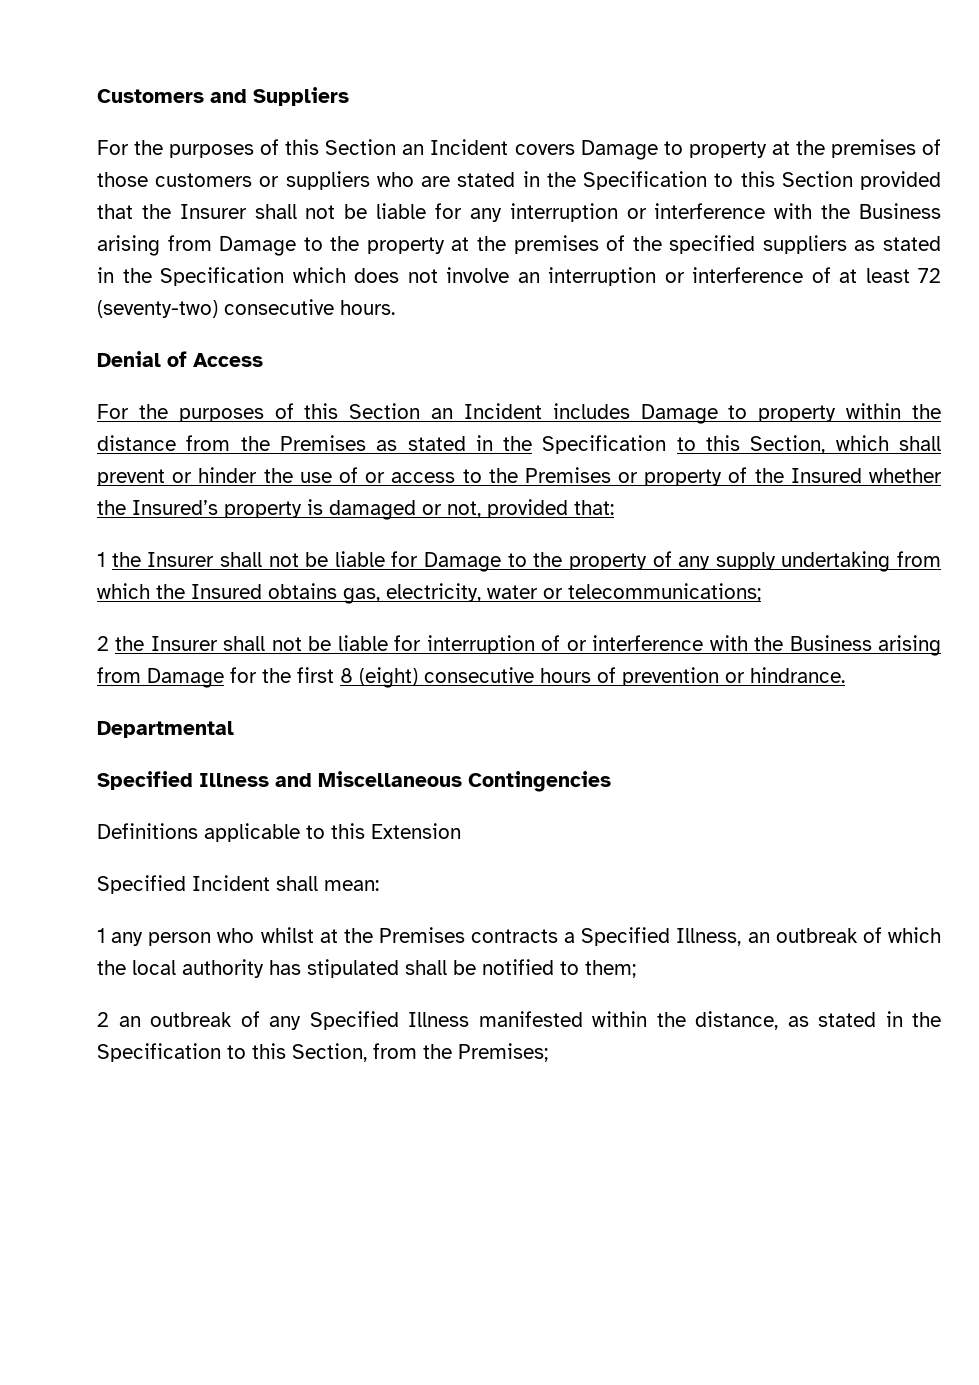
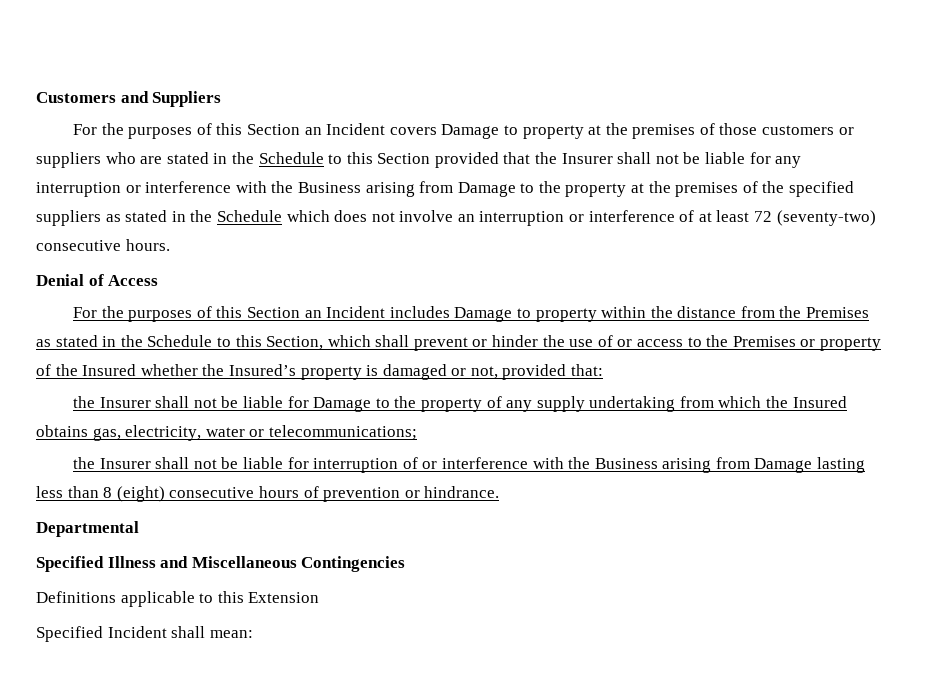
- For the purposes of this Section an Incident covers Damage to property at the premises of those customers or suppliers who are stated in the Specification to this Section provided that the Insurer shall not be liable for any interruption or interference with the Business arising from Damage to the property at the premises of the specified suppliers as stated in the Specification which does not involve an interruption or interference of at least 72 (seventy-two) consecutive hours.
+ For the purposes of this Section an Incident covers Damage to property at the premises of those customers or suppliers who are stated in the Schedule to this Section provided that the Insurer shall not be liable for any interruption or interference with the Business arising from Damage to the property at the premises of the specified suppliers as stated in the Schedule which does not involve an interruption or interference of at least 72 (seventy-two) consecutive hours.
- For the purposes of this Section an Incident includes Damage to property within the distance from the Premises as stated in the Specification to this Section, which shall prevent or hinder the use of or access to the Premises or property of the Insured whether the Insured’s property is damaged or not, provided that:
+ For the purposes of this Section an Incident includes Damage to property within the distance from the Premises as stated in the Schedule to this Section, which shall prevent or hinder the use of or access to the Premises or property of the Insured whether the Insured’s property is damaged or not, provided that:
- 1 the Insurer shall not be liable for Damage to the property of any supply undertaking from which the Insured obtains gas, electricity, water or telecommunications;
+ the Insurer shall not be liable for Damage to the property of any supply undertaking from which the Insured obtains gas, electricity, water or telecommunications;
- 2 the Insurer shall not be liable for interruption of or interference with the Business arising from Damage for the first 8 (eight) consecutive hours of prevention or hindrance.
+ the Insurer shall not be liable for interruption of or interference with the Business arising from Damage lasting less than 8 (eight) consecutive hours of prevention or hindrance.
- 1 any person who whilst at the Premises contracts a Specified Illness, an outbreak of which the local authority has stipulated shall be notified to them;
- 2 an outbreak of any Specified Illness manifested within the distance, as stated in the Specification to this Section, from the Premises;

